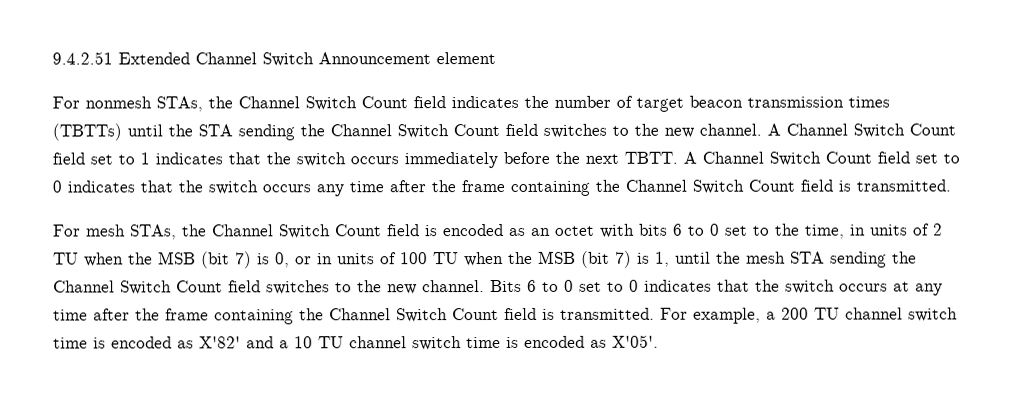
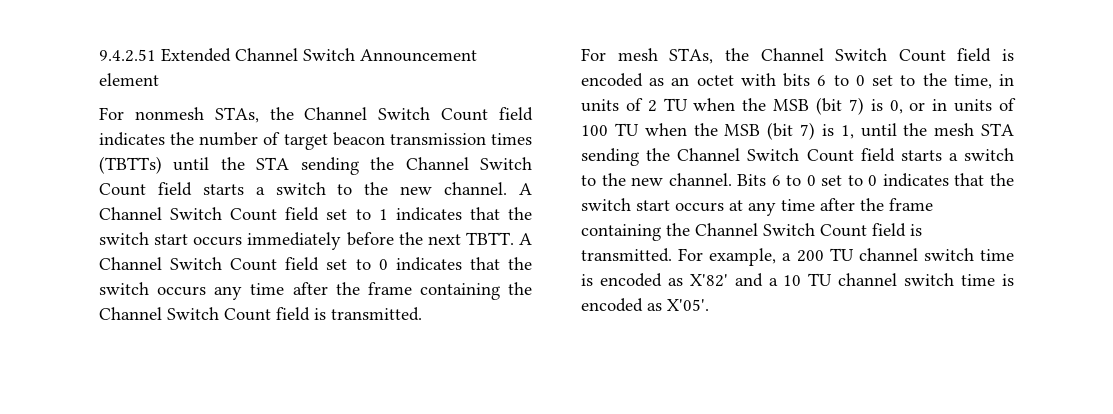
- For nonmesh STAs, the Channel Switch Count field indicates the number of target beacon transmission times (TBTTs) until the STA sending the Channel Switch Count field switches to the new channel.
+ For nonmesh STAs, the Channel Switch Count field indicates the number of target beacon transmission times (TBTTs) until the STA sending the Channel Switch Count field starts a switch to the new channel.
- A Channel Switch Count field set to 1 indicates that the switch occurs immediately before the next TBTT.
+ A Channel Switch Count field set to 1 indicates that the switch start occurs immediately before the next TBTT.
- For mesh STAs, the Channel Switch Count field is encoded as an octet with bits 6 to 0 set to the time, in units of 2 TU when the MSB (bit 7) is 0, or in units of 100 TU when the MSB (bit 7) is 1, until the mesh STA sending the Channel Switch Count field switches to the new channel.
+ For mesh STAs, the Channel Switch Count field is encoded as an octet with bits 6 to 0 set to the time, in units of 2 TU when the MSB (bit 7) is 0, or in units of 100 TU when the MSB (bit 7) is 1, until the mesh STA sending the Channel Switch Count field starts a switch to the new channel.
- Bits 6 to 0 set to 0 indicates that the switch occurs at any time after the frame containing the Channel Switch Count field is transmitted.
+ Bits 6 to 0 set to 0 indicates that the switch start occurs at any time after the frame containing the Channel Switch Count field is transmitted.

